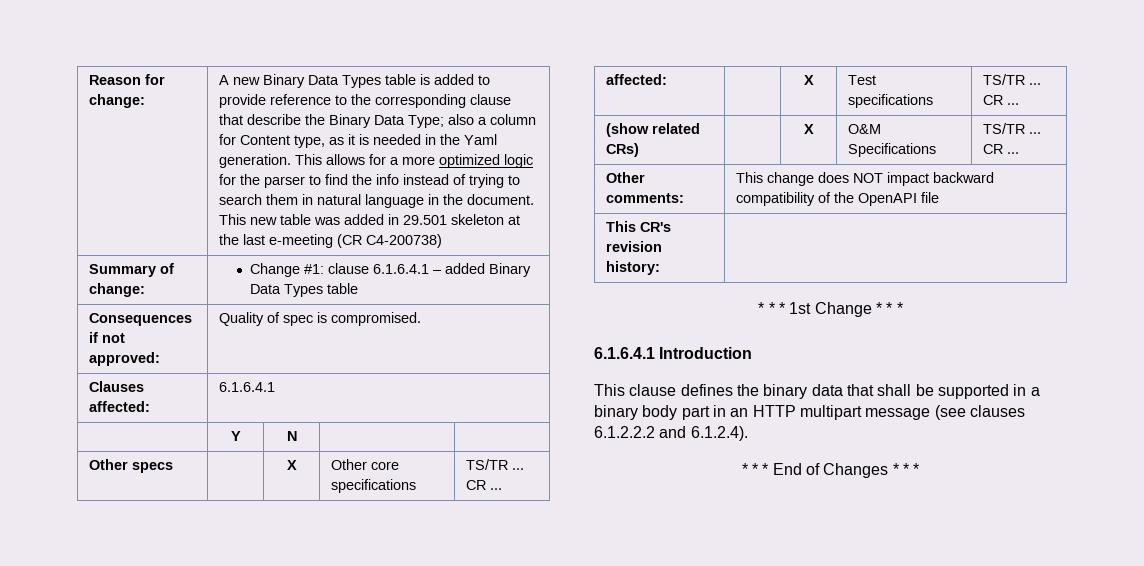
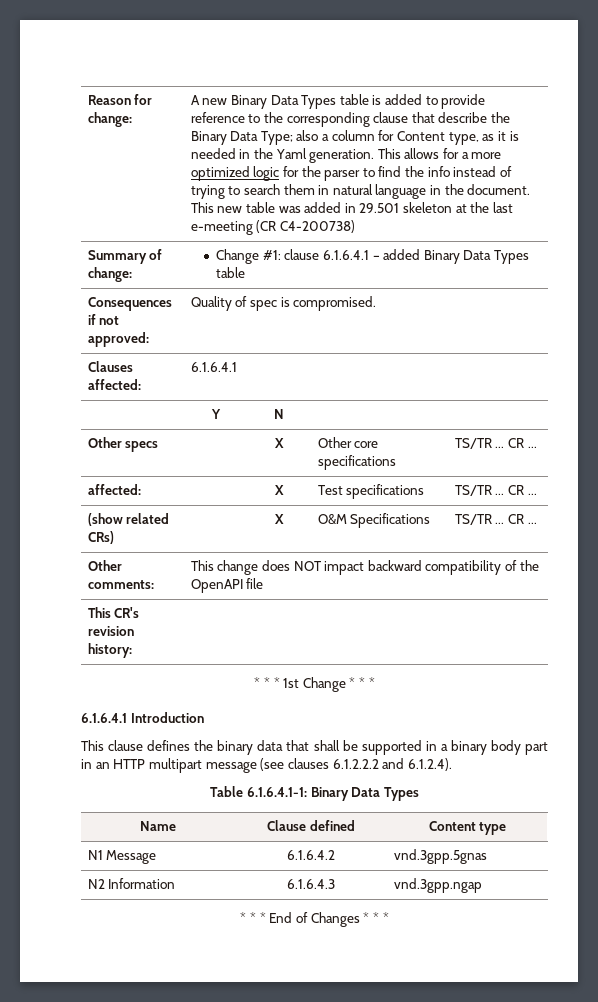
+ Table 6.1.6.4.1-1: Binary Data Types
+ Name | Clause defined | Content type
+ N1 Message | 6.1.6.4.2 | vnd.3gpp.5gnas
+ N2 Information | 6.1.6.4.3 | vnd.3gpp.ngap

